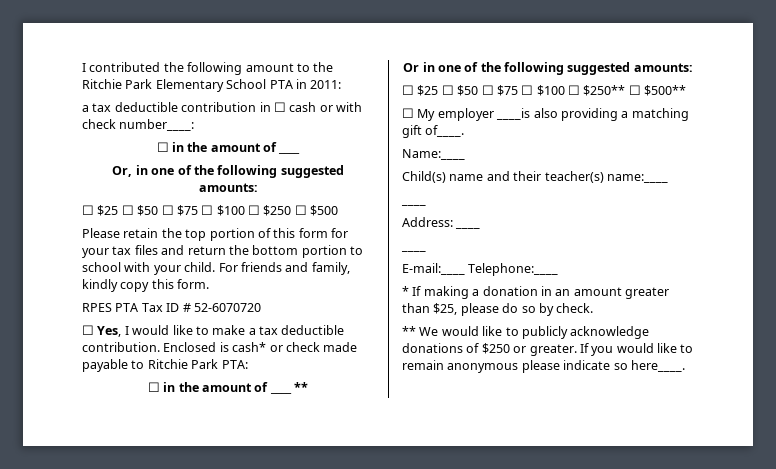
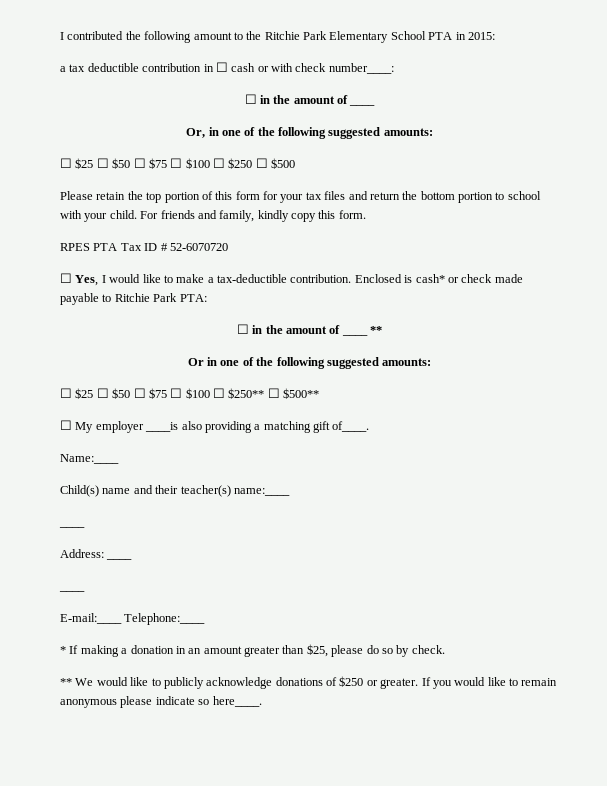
- I contributed the following amount to the Ritchie Park Elementary School PTA in 2011:
+ I contributed the following amount to the Ritchie Park Elementary School PTA in 2015:
- ☐ Yes, I would like to make a tax deductible contribution.
+ ☐ Yes, I would like to make a tax-deductible contribution.

